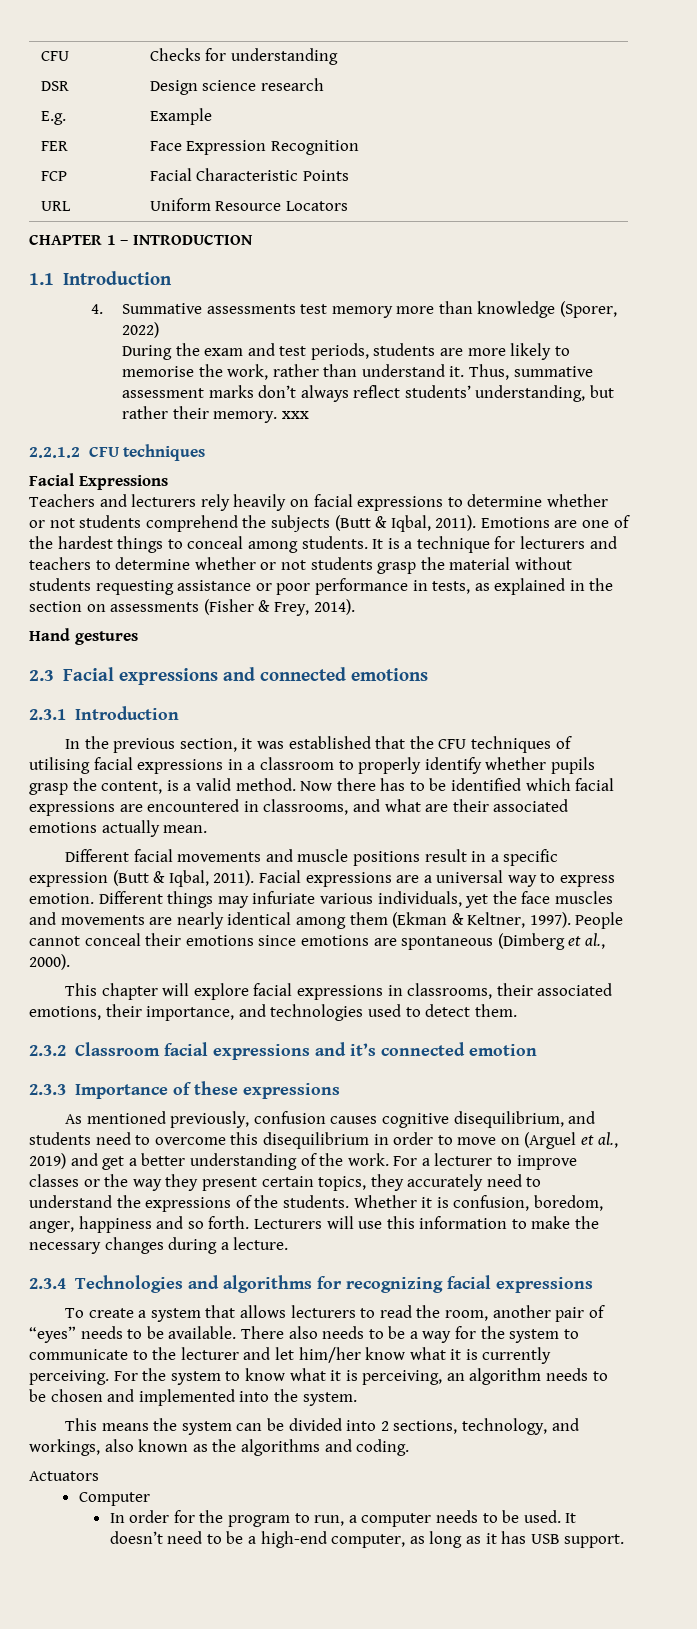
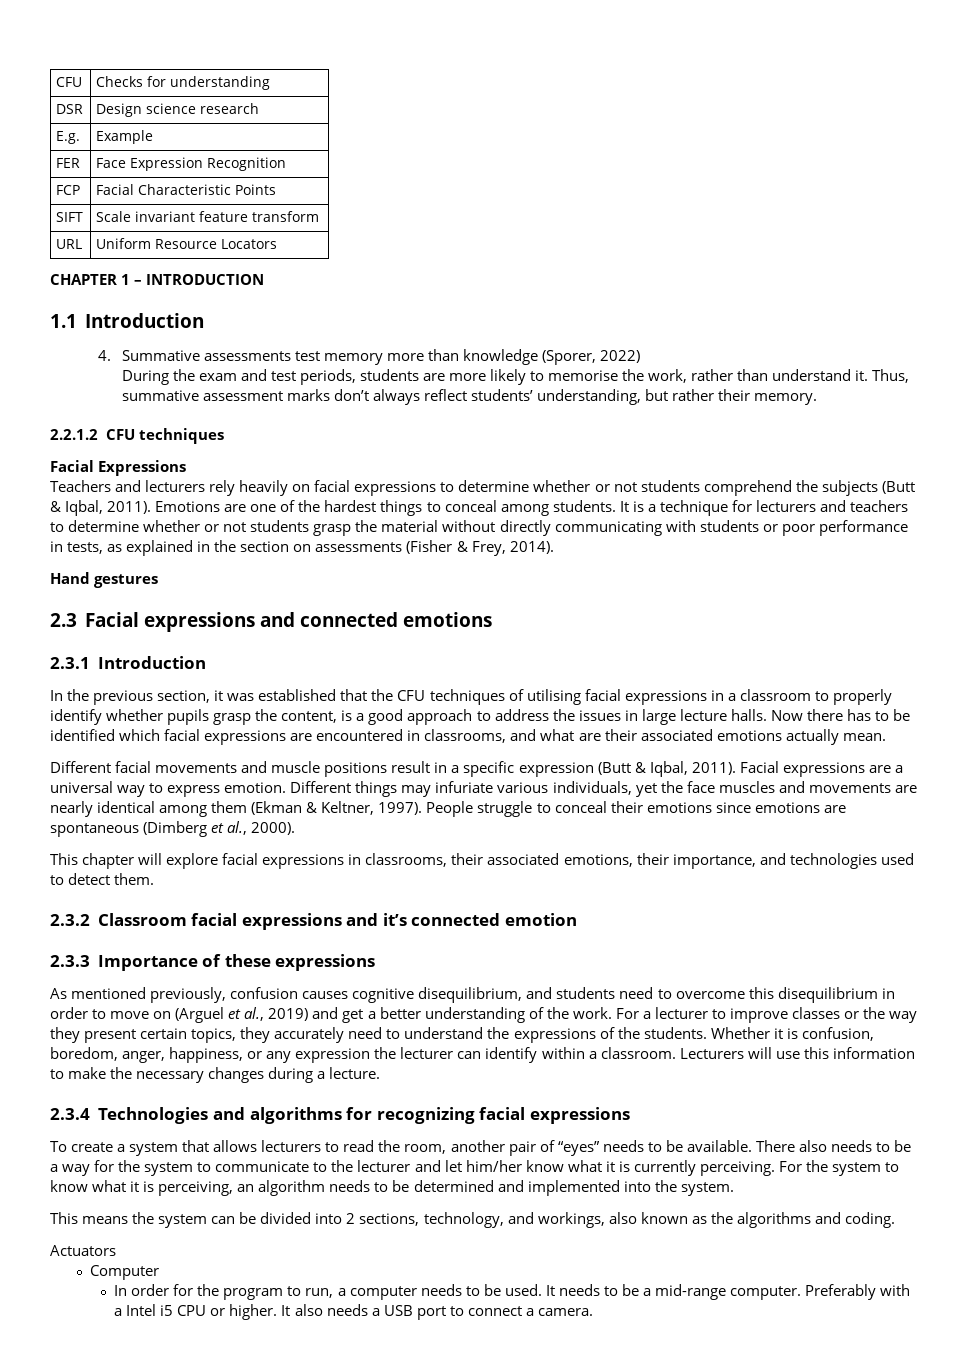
+ SIFT | Scale invariant feature transform
- Thus, summative assessment marks don’t always reflect students’ understanding, but rather their memory. xxx
+ Thus, summative assessment marks don’t always reflect students’ understanding, but rather their memory.
- It is a technique for lecturers and teachers to determine whether or not students grasp the material without students requesting assistance or poor performance in tests, as explained in the section on assessments (Fisher & Frey, 2014).
+ It is a technique for lecturers and teachers to determine whether or not students grasp the material without directly communicating with students or poor performance in tests, as explained in the section on assessments (Fisher & Frey, 2014).
- In the previous section, it was established that the CFU techniques of utilising facial expressions in a classroom to properly identify whether pupils grasp the content, is a valid method.
+ In the previous section, it was established that the CFU techniques of utilising facial expressions in a classroom to properly identify whether pupils grasp the content, is a good approach to address the issues in large lecture halls.
- People cannot conceal their emotions since emotions are spontaneous (Dimberg et al., 2000).
+ People struggle to conceal their emotions since emotions are spontaneous (Dimberg et al., 2000).
- Whether it is confusion, boredom, anger, happiness and so forth.
+ Whether it is confusion, boredom, anger, happiness, or any expression the lecturer can identify within a classroom.
- For the system to know what it is perceiving, an algorithm needs to be chosen and implemented into the system.
+ For the system to know what it is perceiving, an algorithm needs to be determined and implemented into the system.
- It doesn’t need to be a high-end computer, as long as it has USB support.
+ It needs to be a mid-range computer. Preferably with a Intel i5 CPU or higher. It also needs a USB port to connect a camera.

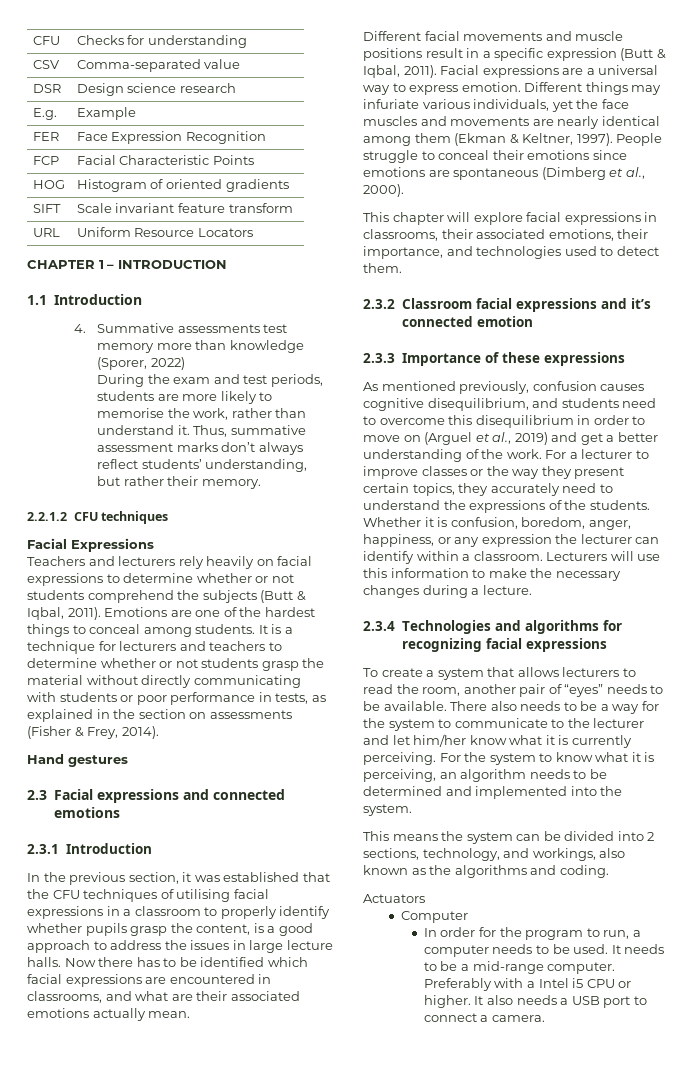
+ CSV | Comma-separated value
+ HOG | Histogram of oriented gradients

